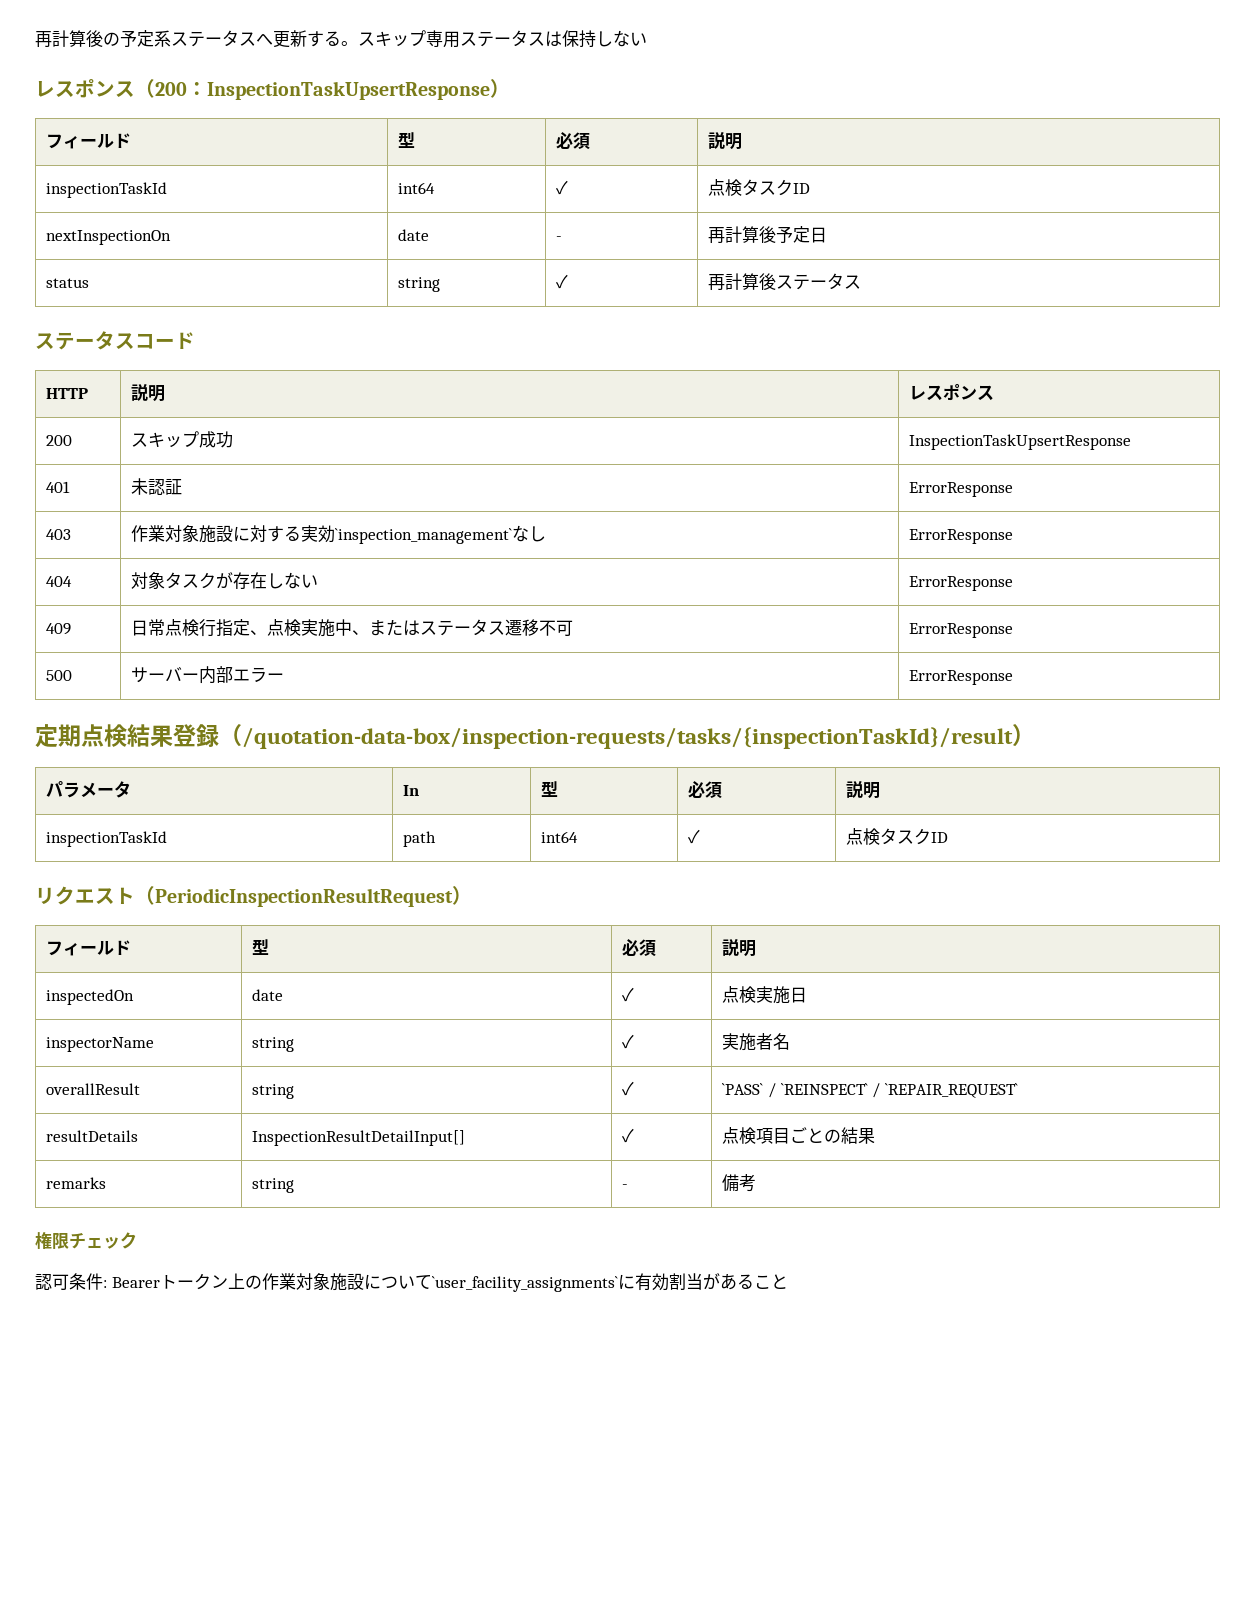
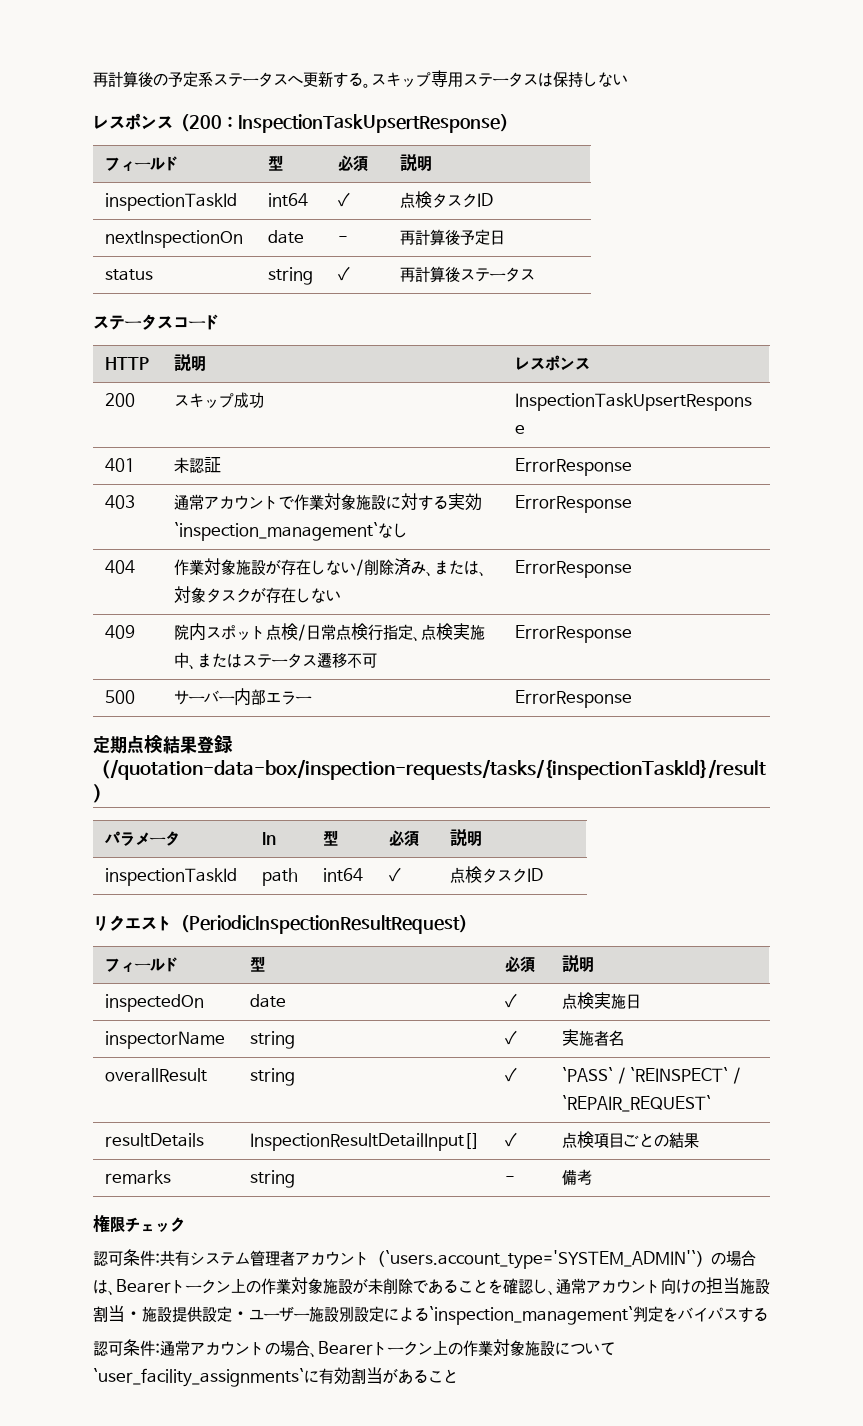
- 403 | 作業対象施設に対する実効`inspection_management`なし | ErrorResponse
+ 403 | 通常アカウントで作業対象施設に対する実効`inspection_management`なし | ErrorResponse
- 404 | 対象タスクが存在しない | ErrorResponse
+ 404 | 作業対象施設が存在しない/削除済み、または、対象タスクが存在しない | ErrorResponse
- 409 | 日常点検行指定、点検実施中、またはステータス遷移不可 | ErrorResponse
+ 409 | 院内スポット点検/日常点検行指定、点検実施中、またはステータス遷移不可 | ErrorResponse
- 認可条件: Bearerトークン上の作業対象施設について`user_facility_assignments`に有効割当があること
+ 認可条件:共有システム管理者アカウント（`users.account_type='SYSTEM_ADMIN'`）の場合は、Bearerトークン上の作業対象施設が未削除であることを確認し、通常アカウント向けの担当施設割当・施設提供設定・ユーザー施設別設定による`inspection_management`判定をバイパスする
+ 認可条件:通常アカウントの場合、Bearerトークン上の作業対象施設について`user_facility_assignments`に有効割当があること

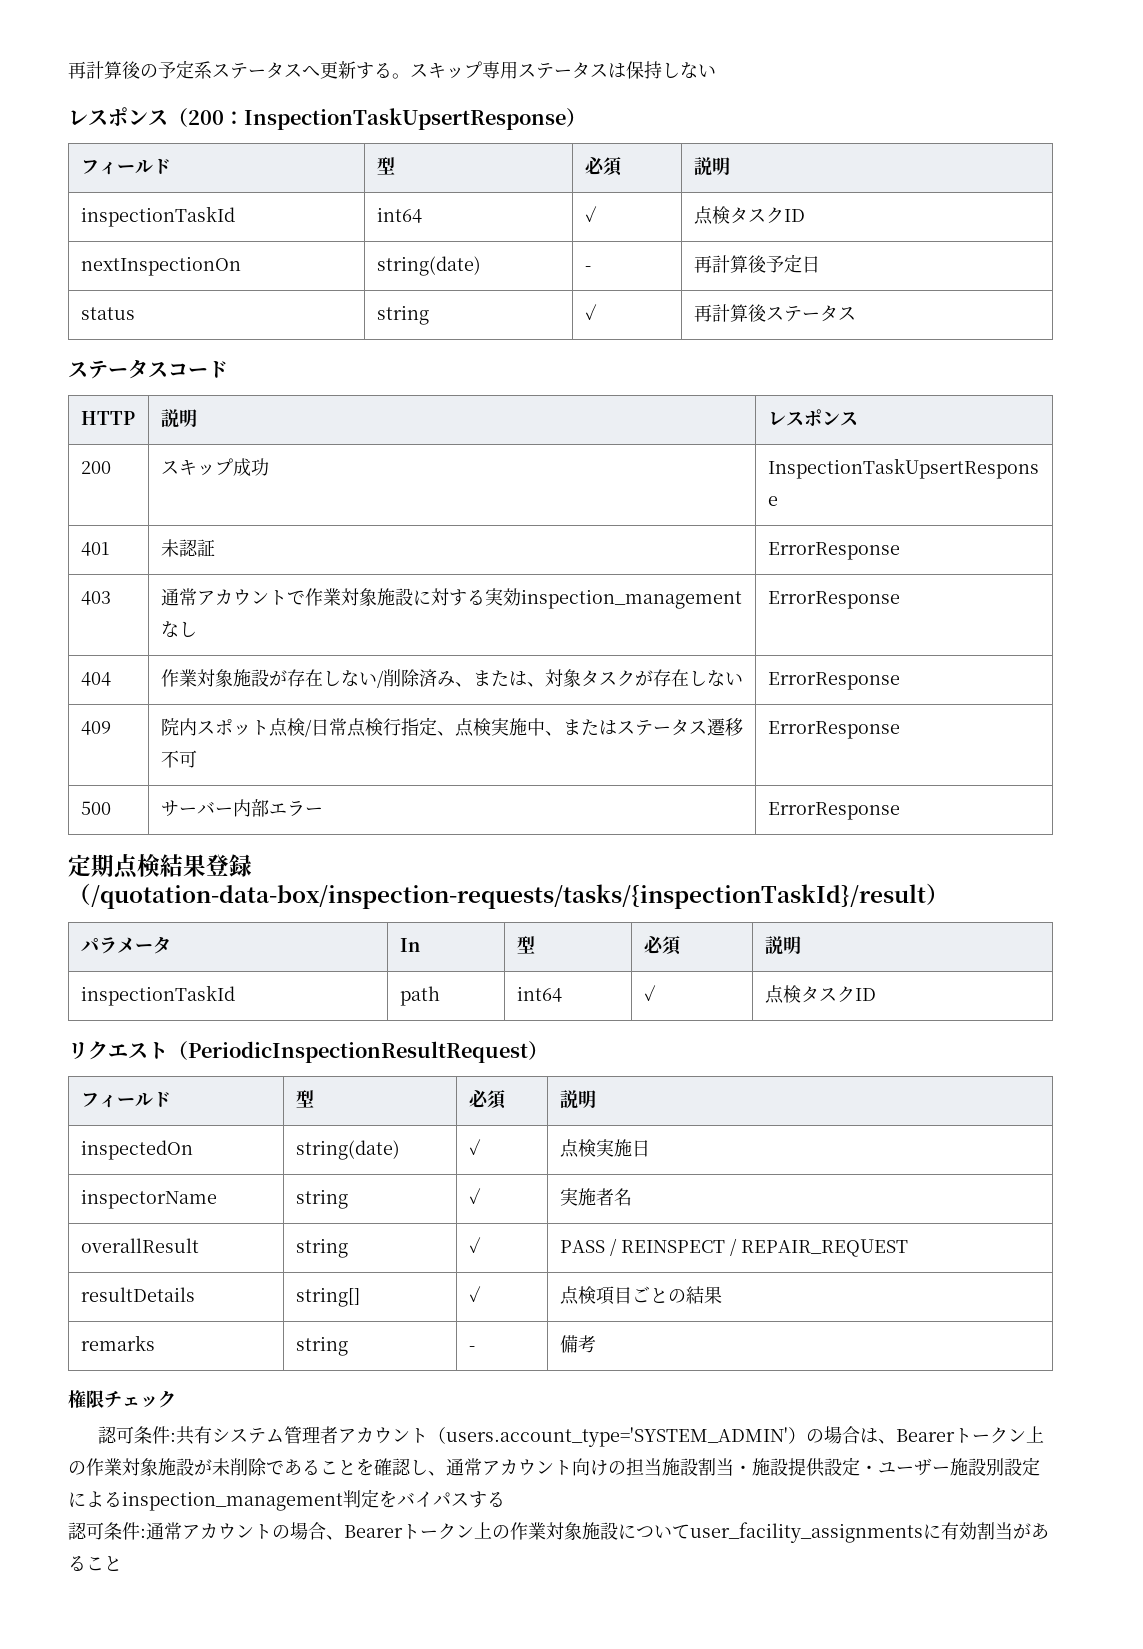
- nextInspectionOn | date | - | 再計算後予定日
+ nextInspectionOn | string(date) | - | 再計算後予定日
- 403 | 通常アカウントで作業対象施設に対する実効`inspection_management`なし | ErrorResponse
+ 403 | 通常アカウントで作業対象施設に対する実効inspection_managementなし | ErrorResponse
- inspectedOn | date | ✓ | 点検実施日
+ inspectedOn | string(date) | ✓ | 点検実施日
- overallResult | string | ✓ | `PASS` / `REINSPECT` / `REPAIR_REQUEST`
+ overallResult | string | ✓ | PASS / REINSPECT / REPAIR_REQUEST
- resultDetails | InspectionResultDetailInput[] | ✓ | 点検項目ごとの結果
+ resultDetails | string[] | ✓ | 点検項目ごとの結果
- 認可条件:共有システム管理者アカウント（`users.account_type='SYSTEM_ADMIN'`）の場合は、Bearerトークン上の作業対象施設が未削除であることを確認し、通常アカウント向けの担当施設割当・施設提供設定・ユーザー施設別設定による`inspection_management`判定をバイパスする
+ 認可条件:共有システム管理者アカウント（users.account_type='SYSTEM_ADMIN'）の場合は、Bearerトークン上の作業対象施設が未削除であることを確認し、通常アカウント向けの担当施設割当・施設提供設定・ユーザー施設別設定によるinspection_management判定をバイパスする
- 認可条件:通常アカウントの場合、Bearerトークン上の作業対象施設について`user_facility_assignments`に有効割当があること
+ 認可条件:通常アカウントの場合、Bearerトークン上の作業対象施設についてuser_facility_assignmentsに有効割当があること

